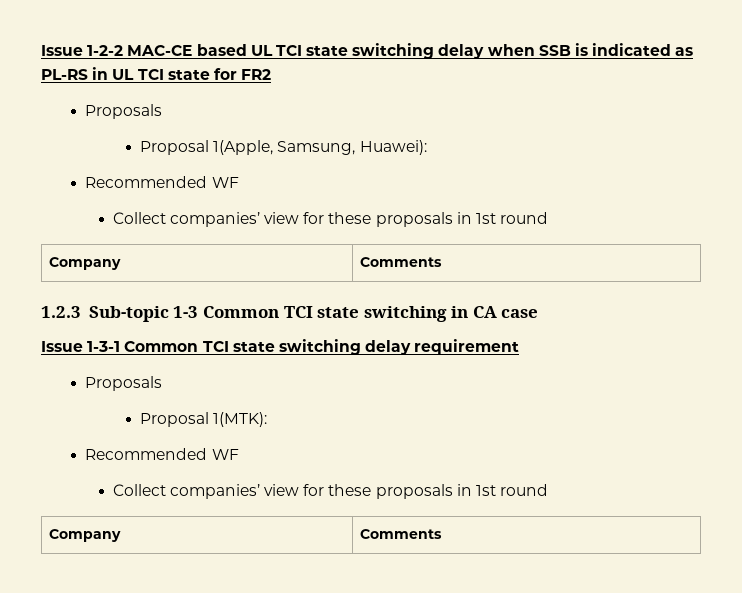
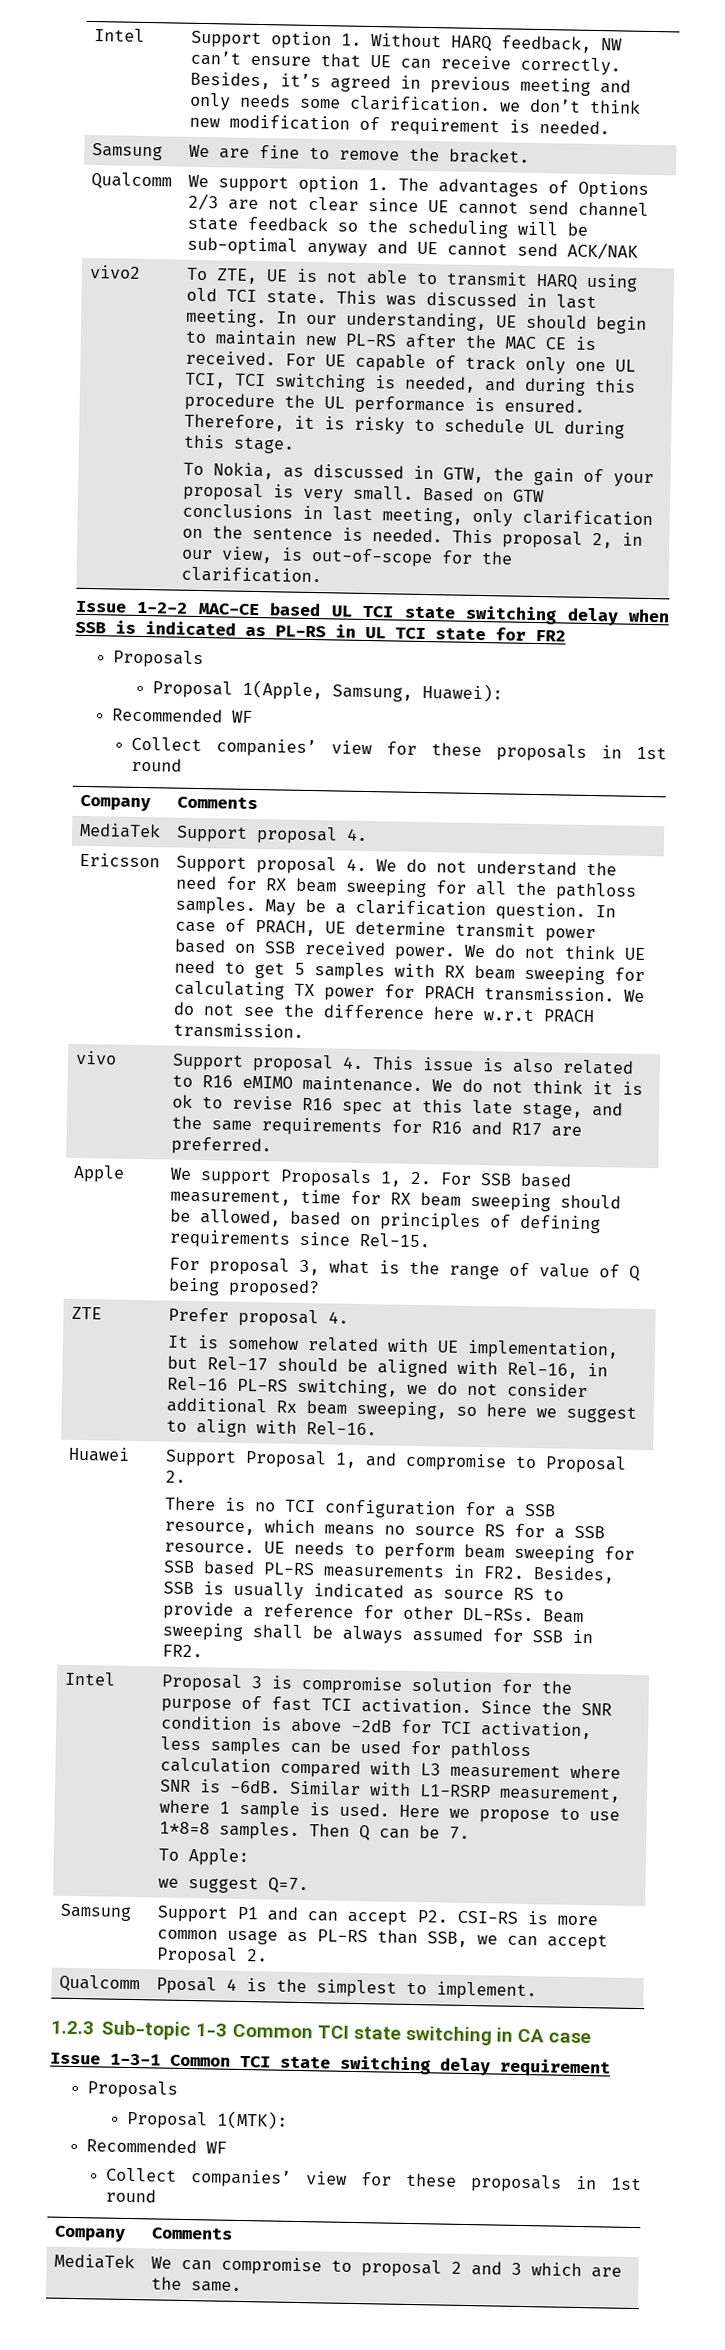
+ Intel | Support option 1. Without HARQ feedback, NW can’t ensure that UE can receive correctly. Besides, it’s agreed in previous meeting and only needs some clarification. we don’t think new modification of requirement is needed.
+ Samsung | We are fine to remove the bracket.
+ Qualcomm | We support option 1. The advantages of Options 2/3 are not clear since UE cannot send channel state feedback so the scheduling will be sub-optimal anyway and UE cannot send ACK/NAK
+ vivo2 | To ZTE, UE is not able to transmit HARQ using old TCI state. This was discussed in last meeting. In our understanding, UE should begin to maintain new PL-RS after the MAC CE is received. For UE capable of track only one UL TCI, TCI switching is needed, and during this procedure the UL performance is ensured. Therefore, it is risky to schedule UL during this stage.
+ To Nokia, as discussed in GTW, the gain of your proposal is very small. Based on GTW conclusions in last meeting, only clarification on the sentence is needed. This proposal 2, in our view, is out-of-scope for the clarification.
+ MediaTek | Support proposal 4.
+ Ericsson | Support proposal 4. We do not understand the need for RX beam sweeping for all the pathloss samples. May be a clarification question. In case of PRACH, UE determine transmit power based on SSB received power. We do not think UE need to get 5 samples with RX beam sweeping for calculating TX power for PRACH transmission. We do not see the difference here w.r.t PRACH transmission.
+ vivo | Support proposal 4. This issue is also related to R16 eMIMO maintenance. We do not think it is ok to revise R16 spec at this late stage, and the same requirements for R16 and R17 are preferred.
+ Apple | We support Proposals 1, 2. For SSB based measurement, time for RX beam sweeping should be allowed, based on principles of defining requirements since Rel-15.
+ For proposal 3, what is the range of value of Q being proposed?
+ ZTE | Prefer proposal 4.
+ It is somehow related with UE implementation, but Rel-17 should be aligned with Rel-16, in Rel-16 PL-RS switching, we do not consider additional Rx beam sweeping, so here we suggest to align with Rel-16.
+ Huawei | Support Proposal 1, and compromise to Proposal 2.
+ There is no TCI configuration for a SSB resource, which means no source RS for a SSB resource. UE needs to perform beam sweeping for SSB based PL-RS measurements in FR2. Besides, SSB is usually indicated as source RS to provide a reference for other DL-RSs. Beam sweeping shall be always assumed for SSB in FR2.
+ Intel | Proposal 3 is compromise solution for the purpose of fast TCI activation. Since the SNR condition is above -2dB for TCI activation, less samples can be used for pathloss calculation compared with L3 measurement where SNR is -6dB. Similar with L1-RSRP measurement, where 1 sample is used. Here we propose to use 1*8=8 samples. Then Q can be 7.
+ To Apple:
+ we suggest Q=7.
+ Samsung | Support P1 and can accept P2. CSI-RS is more common usage as PL-RS than SSB, we can accept Proposal 2.
+ Qualcomm | Pposal 4 is the simplest to implement.
+ MediaTek | We can compromise to proposal 2 and 3 which are the same.

